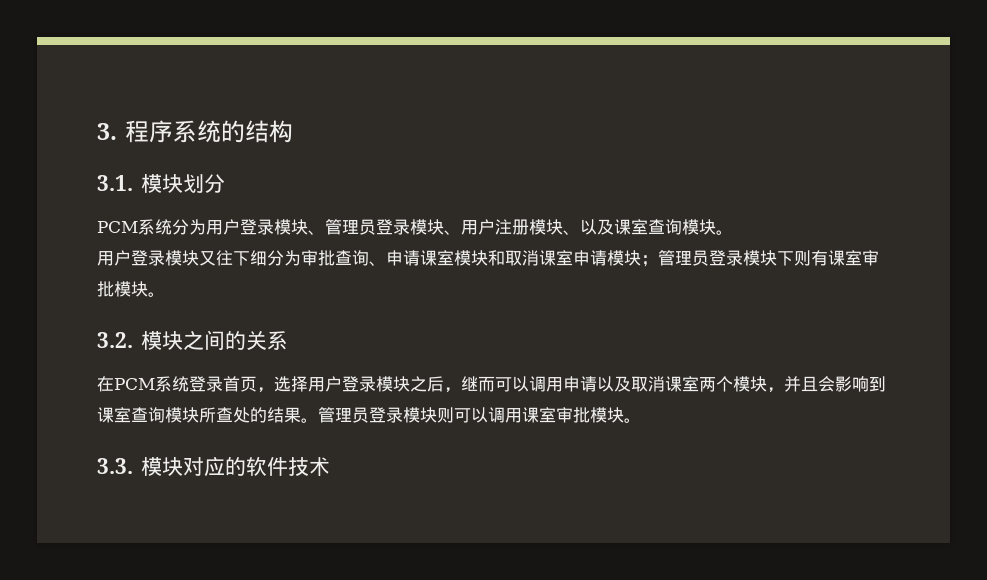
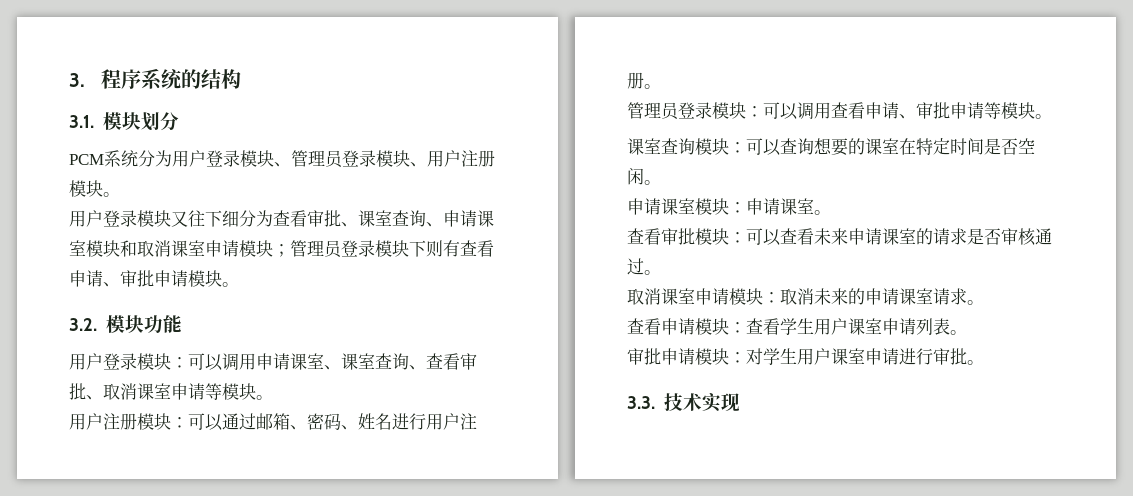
- PCM系统分为用户登录模块、管理员登录模块、用户注册模块、以及课室查询模块。
+ PCM系统分为用户登录模块、管理员登录模块、用户注册模块。
- 用户登录模块又往下细分为审批查询、申请课室模块和取消课室申请模块；管理员登录模块下则有课室审批模块。
+ 用户登录模块又往下细分为查看审批、课室查询、申请课室模块和取消课室申请模块；管理员登录模块下则有查看申请、审批申请模块。
- 3.2.模块之间的关系
- 在PCM系统登录首页，选择用户登录模块之后，继而可以调用申请以及取消课室两个模块，并且会影响到课室查询模块所查处的结果。管理员登录模块则可以调用课室审批模块。
- 3.3.模块对应的软件技术
+ 3.2.模块功能
+ 用户登录模块：可以调用申请课室、课室查询、查看审批、取消课室申请等模块。
+ 用户注册模块：可以通过邮箱、密码、姓名进行用户注册。
+ 管理员登录模块：可以调用查看申请、审批申请等模块。
+ 课室查询模块：可以查询想要的课室在特定时间是否空闲。
+ 申请课室模块：申请课室。
+ 查看审批模块：可以查看未来申请课室的请求是否审核通过。
+ 取消课室申请模块：取消未来的申请课室请求。
+ 查看申请模块：查看学生用户课室申请列表。
+ 审批申请模块：对学生用户课室申请进行审批。
+ 3.3.技术实现

